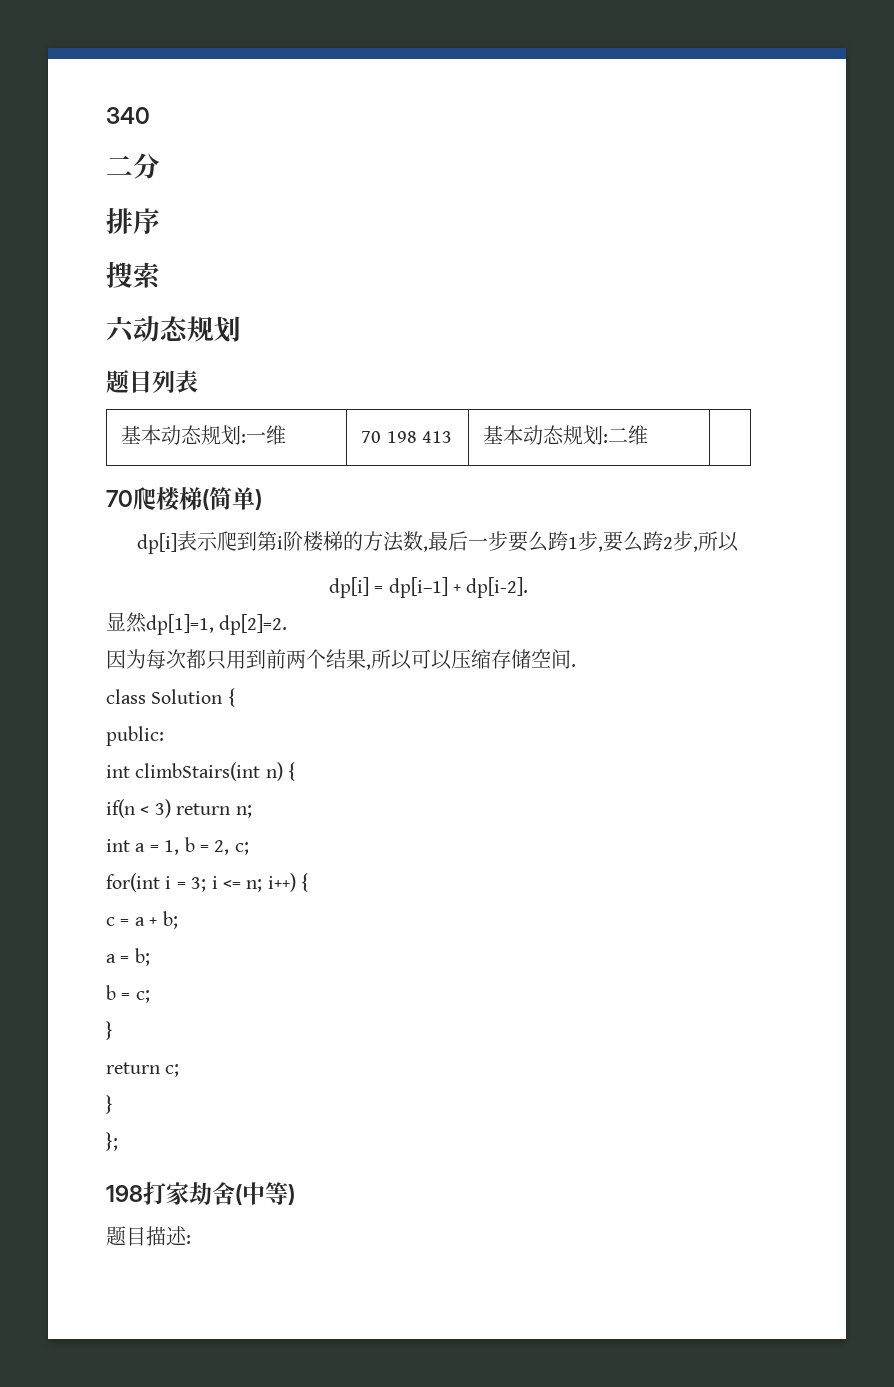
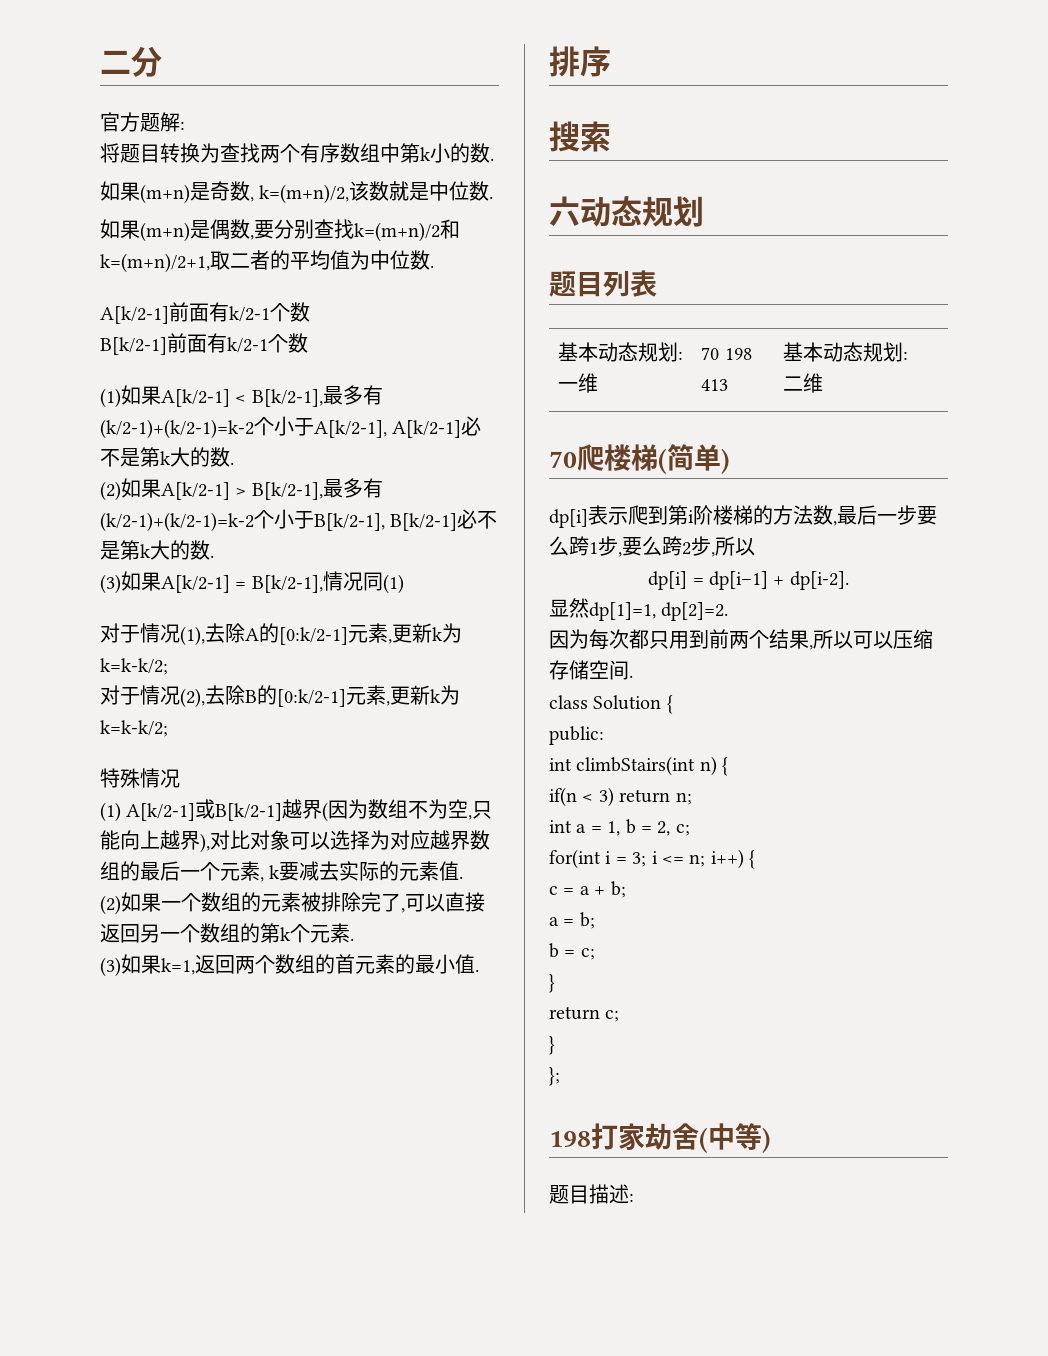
- 340
+ 官方题解:
+ 将题目转换为查找两个有序数组中第k小的数.
+ 如果(m+n)是奇数, k=(m+n)/2,该数就是中位数.
+ 如果(m+n)是偶数,要分别查找k=(m+n)/2和k=(m+n)/2+1,取二者的平均值为中位数.
+ A[k/2-1]前面有k/2-1个数
+ B[k/2-1]前面有k/2-1个数
+ (1)如果A[k/2-1] < B[k/2-1],最多有(k/2-1)+(k/2-1)=k-2个小于A[k/2-1], A[k/2-1]必不是第k大的数.
+ (2)如果A[k/2-1] > B[k/2-1],最多有(k/2-1)+(k/2-1)=k-2个小于B[k/2-1], B[k/2-1]必不是第k大的数.
+ (3)如果A[k/2-1] = B[k/2-1],情况同(1)
+ 对于情况(1),去除A的[0:k/2-1]元素,更新k为k=k-k/2;
+ 对于情况(2),去除B的[0:k/2-1]元素,更新k为k=k-k/2;
+ 特殊情况
+ (1) A[k/2-1]或B[k/2-1]越界(因为数组不为空,只能向上越界),对比对象可以选择为对应越界数组的最后一个元素, k要减去实际的元素值.
+ (2)如果一个数组的元素被排除完了,可以直接返回另一个数组的第k个元素.
+ (3)如果k=1,返回两个数组的首元素的最小值.

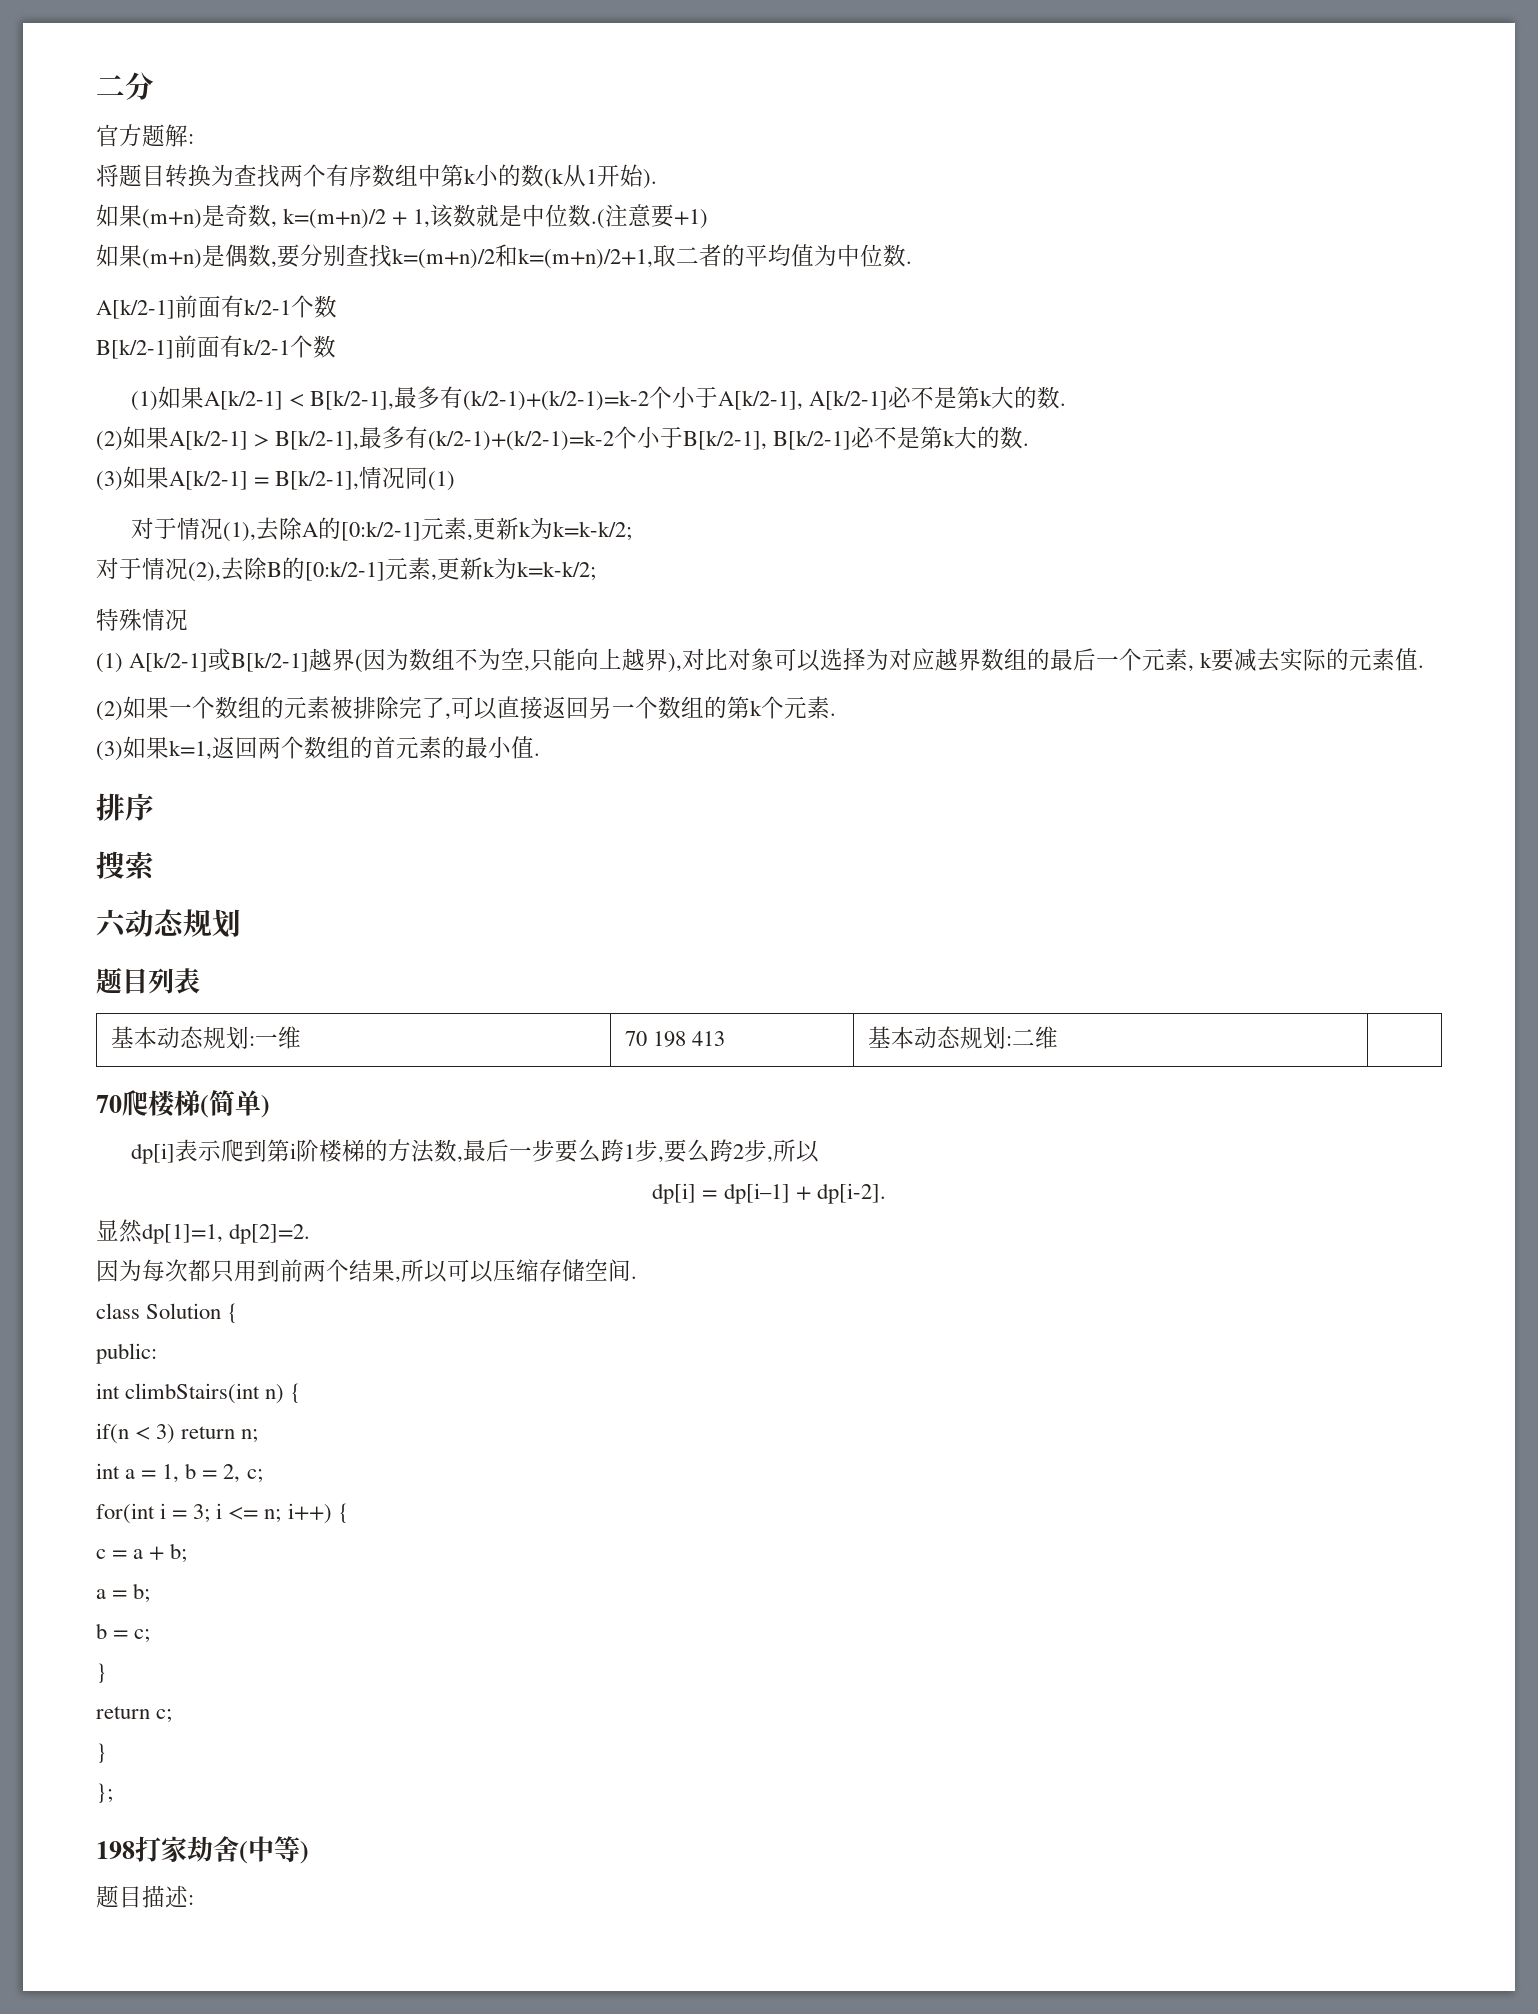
- 将题目转换为查找两个有序数组中第k小的数.
+ 将题目转换为查找两个有序数组中第k小的数(k从1开始).
- 如果(m+n)是奇数, k=(m+n)/2,该数就是中位数.
+ 如果(m+n)是奇数, k=(m+n)/2 + 1,该数就是中位数.(注意要+1)

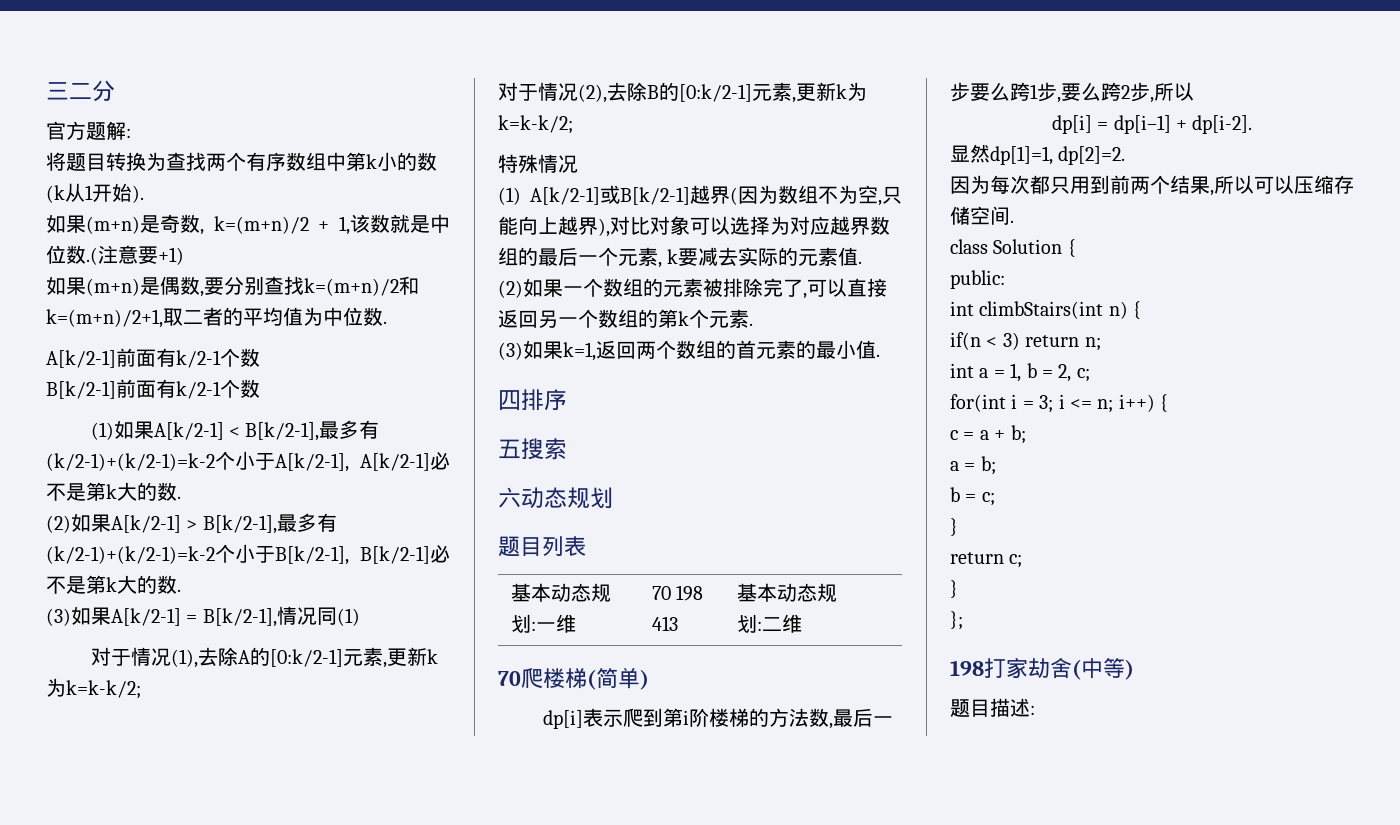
- 二分
+ 三二分
- 排序
+ 四排序
- 搜索
+ 五搜索

